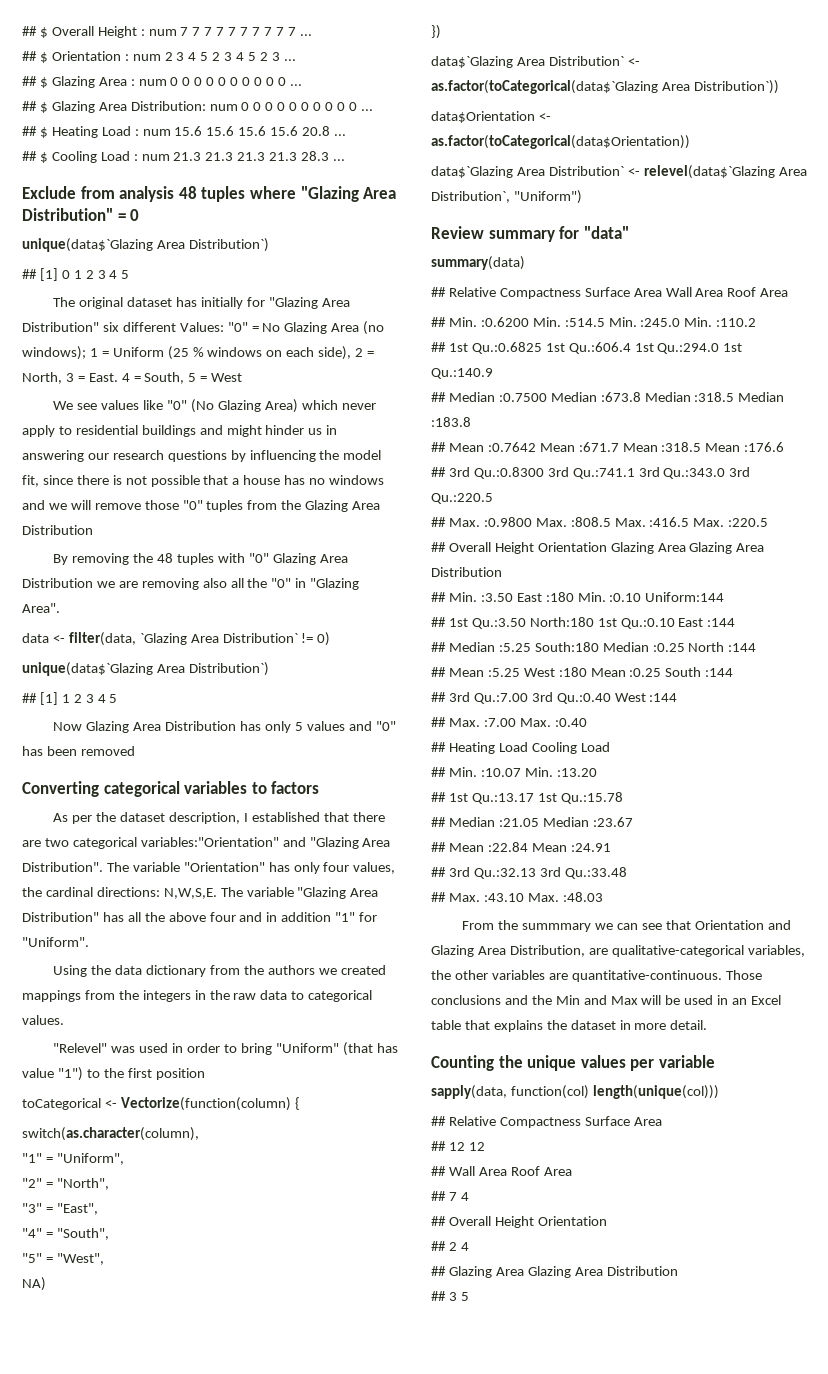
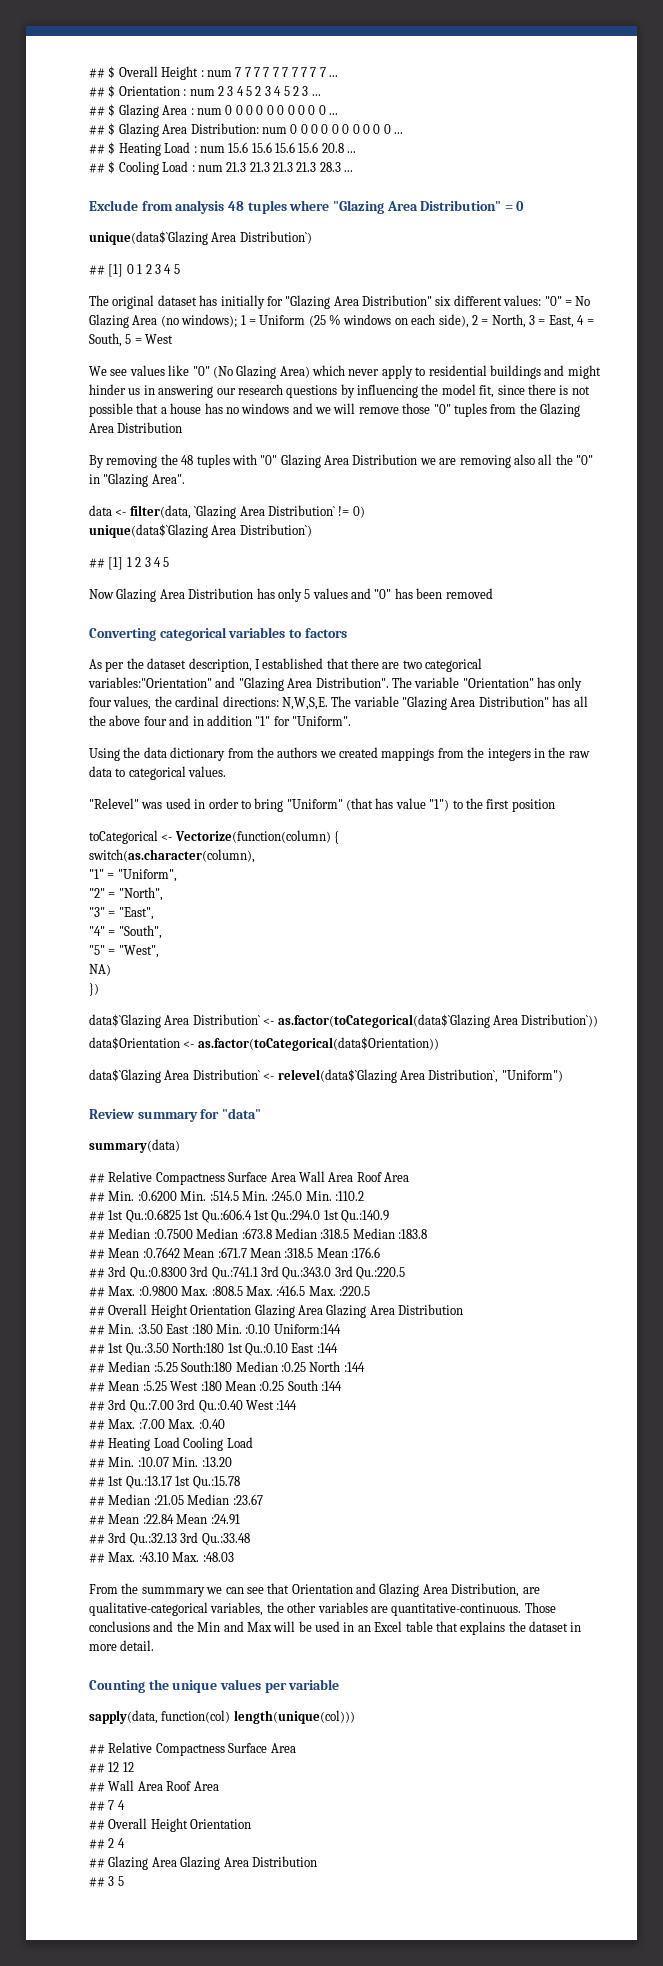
- The original dataset has initially for "Glazing Area Distribution" six different Values: "0" = No Glazing Area (no windows); 1 = Uniform (25 % windows on each side), 2 = North, 3 = East. 4 = South, 5 = West
+ The original dataset has initially for "Glazing Area Distribution" six different values: "0" = No Glazing Area (no windows); 1 = Uniform (25 % windows on each side), 2 = North, 3 = East, 4 = South, 5 = West

